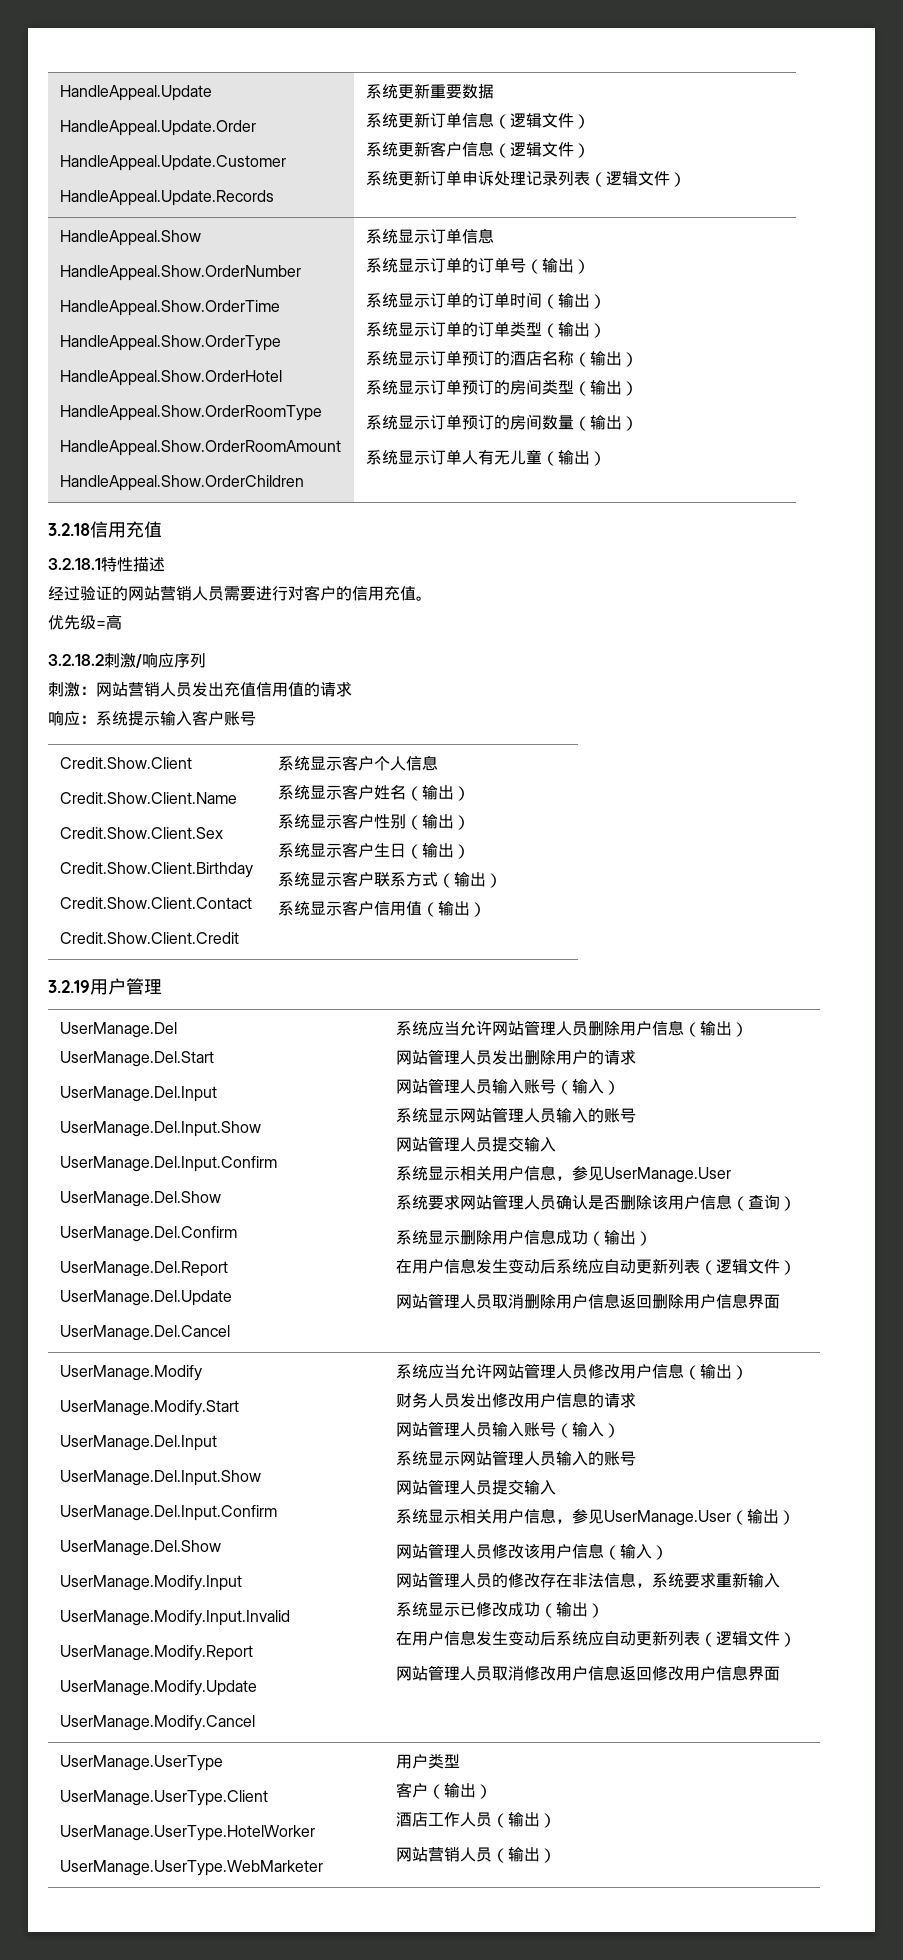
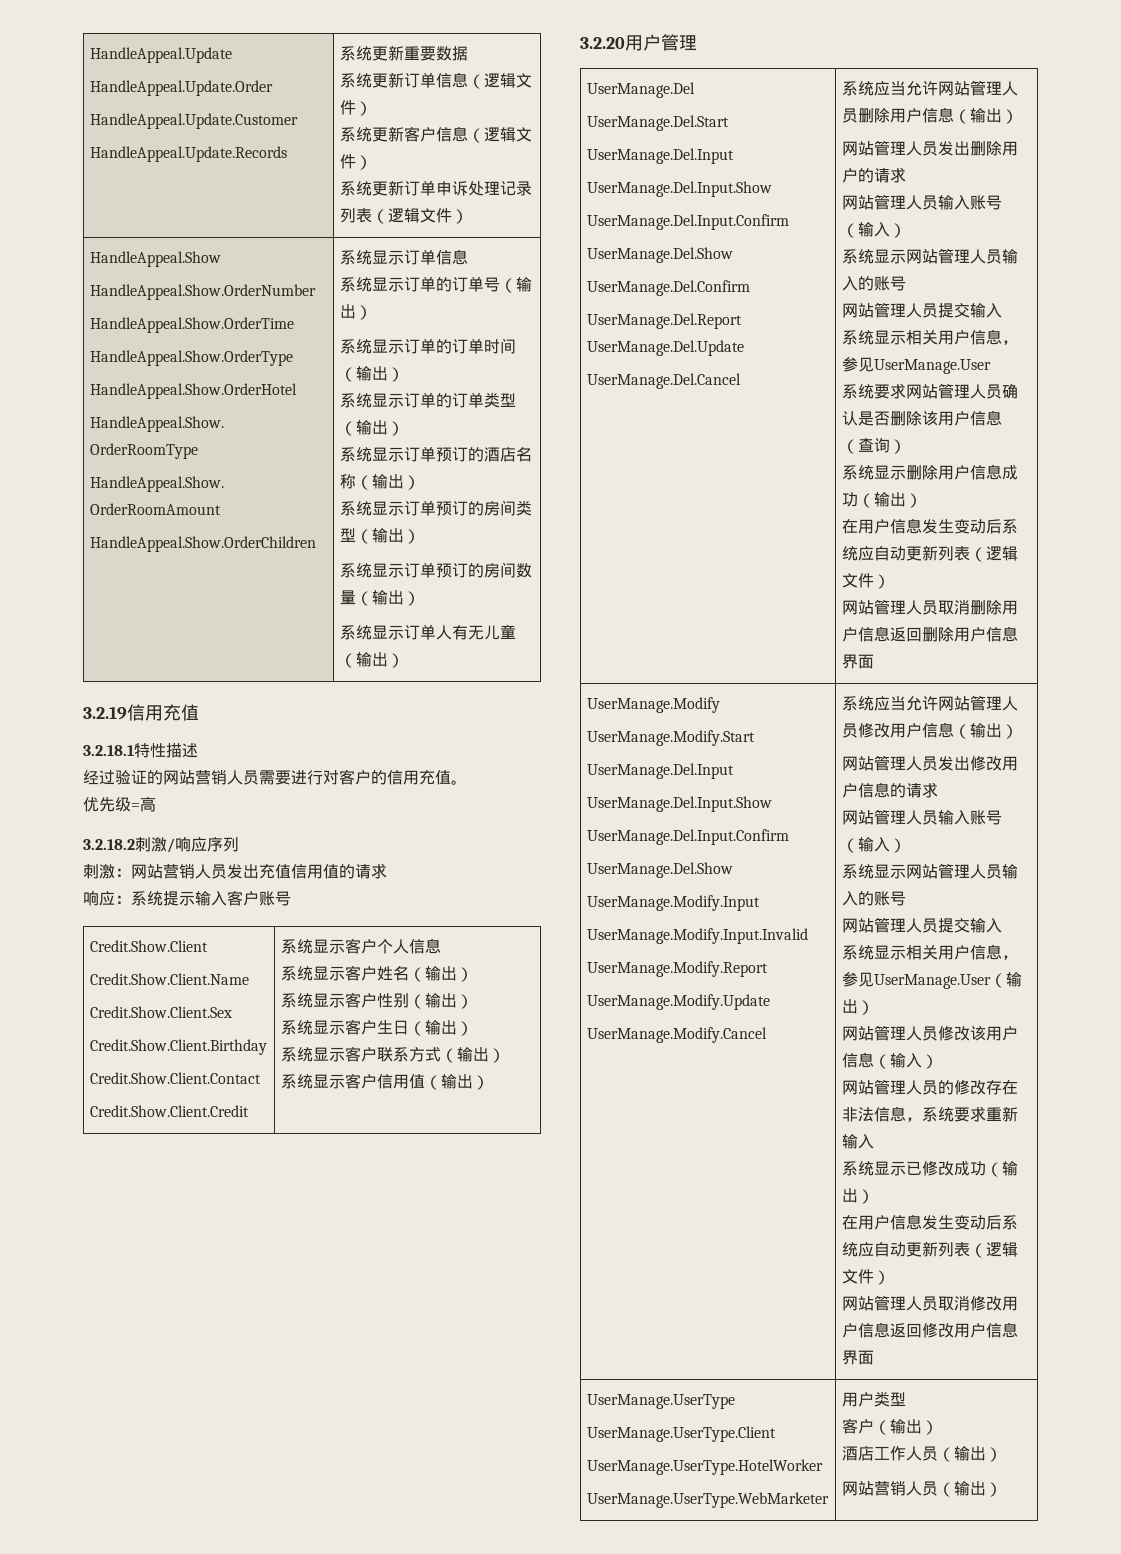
- 3.2.18信用充值
+ 3.2.19信用充值
- 3.2.19用户管理
+ 3.2.20用户管理
- 财务人员发出修改用户信息的请求
+ 网站管理人员发出修改用户信息的请求

